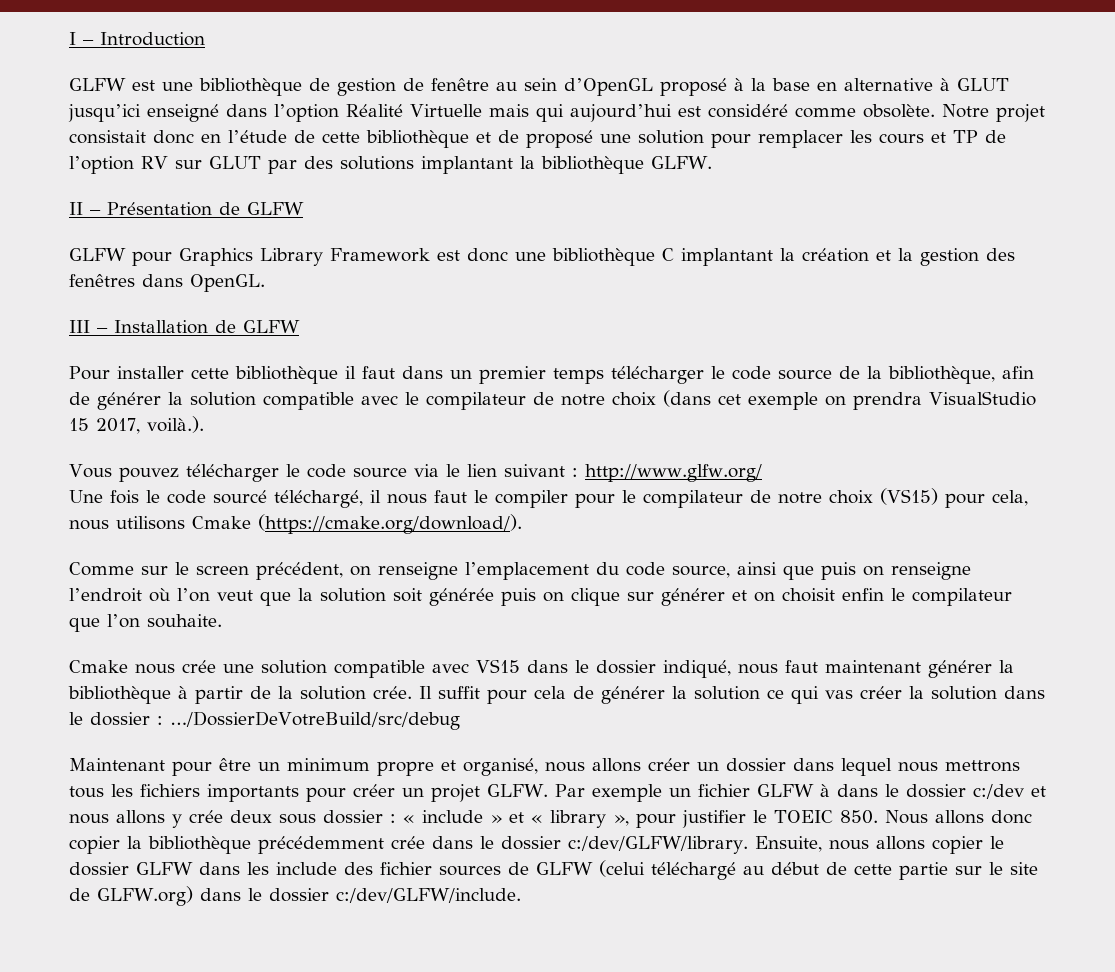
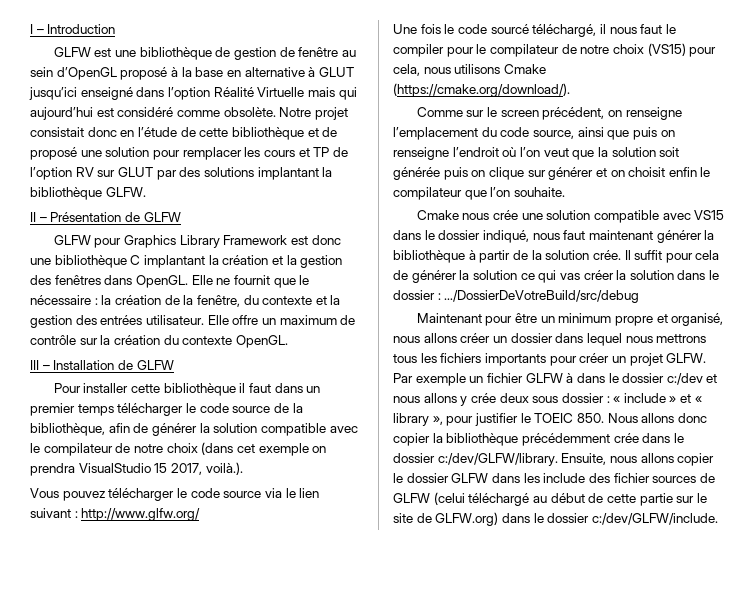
+ Elle ne fournit que le nécessaire : la création de la fenêtre, du contexte et la gestion des entrées utilisateur. Elle offre un maximum de contrôle sur la création du contexte OpenGL.

